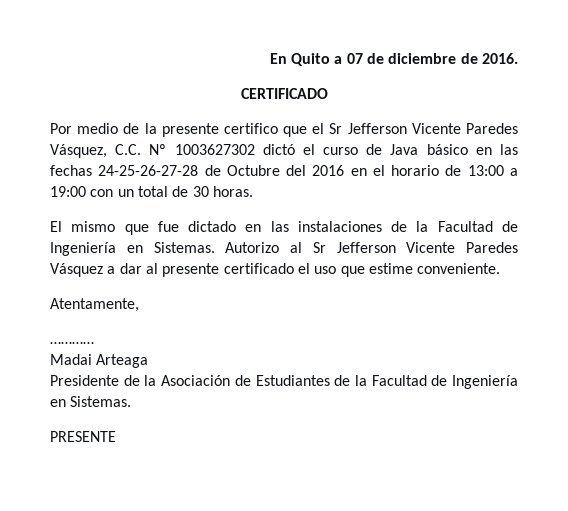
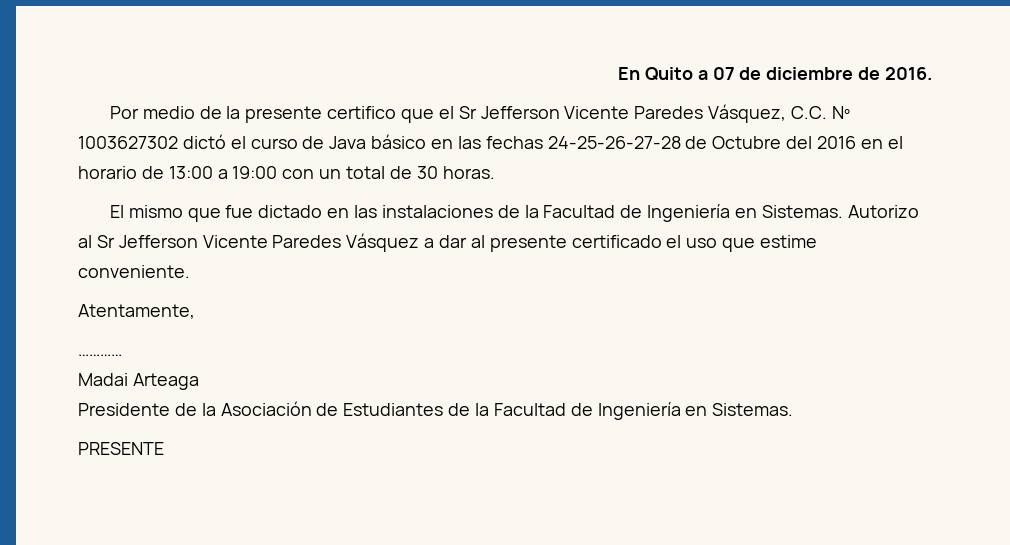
- CERTIFICADO

